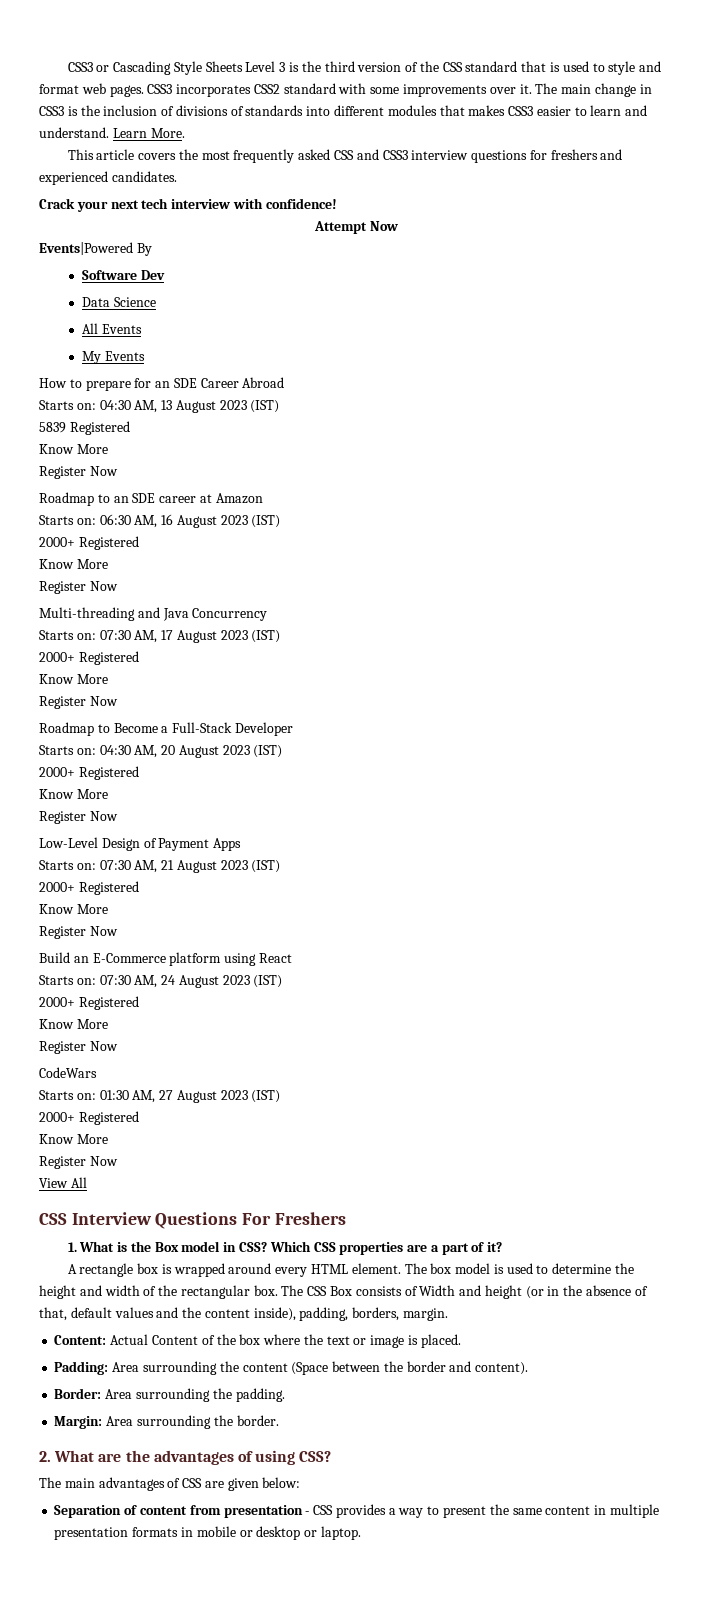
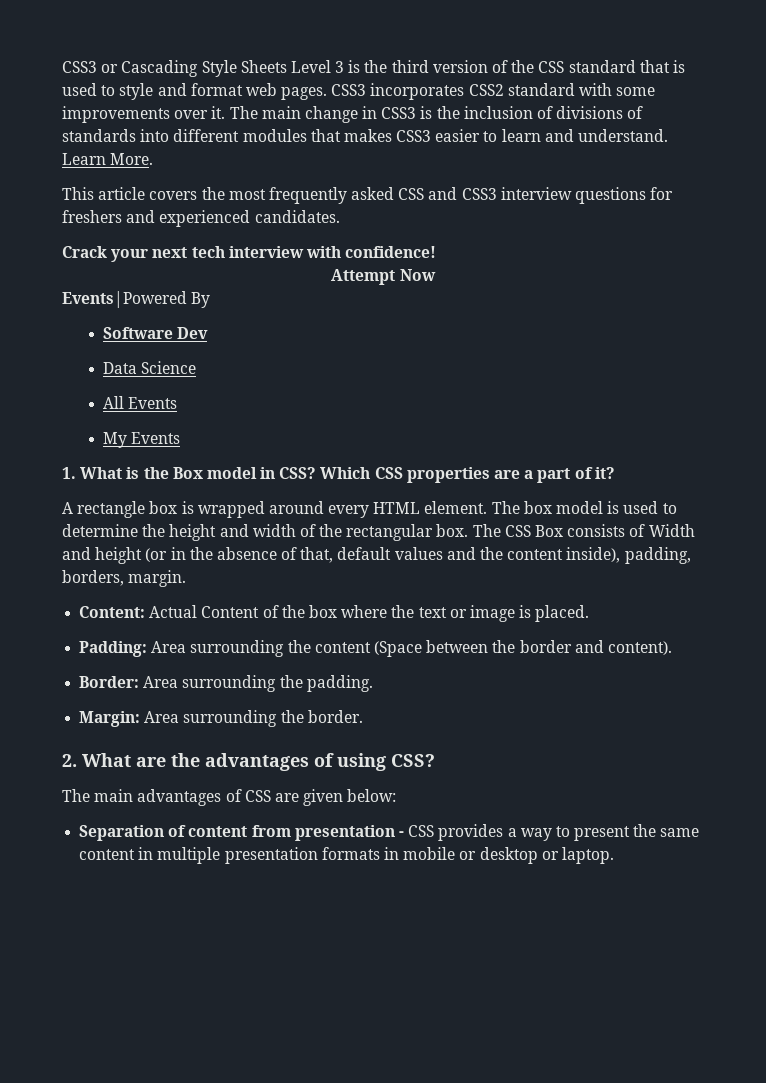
- How to prepare for an SDE Career Abroad
- Starts on: 04:30 AM, 13 August 2023 (IST)
- 5839 Registered
- Know More
- Register Now
- Roadmap to an SDE career at Amazon
- Starts on: 06:30 AM, 16 August 2023 (IST)
- 2000+ Registered
- Know More
- Register Now
- Multi-threading and Java Concurrency
- Starts on: 07:30 AM, 17 August 2023 (IST)
- 2000+ Registered
- Know More
- Register Now
- Roadmap to Become a Full-Stack Developer
- Starts on: 04:30 AM, 20 August 2023 (IST)
- 2000+ Registered
- Know More
- Register Now
- Low-Level Design of Payment Apps
- Starts on: 07:30 AM, 21 August 2023 (IST)
- 2000+ Registered
- Know More
- Register Now
- Build an E-Commerce platform using React
- Starts on: 07:30 AM, 24 August 2023 (IST)
- 2000+ Registered
- Know More
- Register Now
- CodeWars
- Starts on: 01:30 AM, 27 August 2023 (IST)
- 2000+ Registered
- Know More
- Register Now
- View All
- CSS Interview Questions For Freshers

